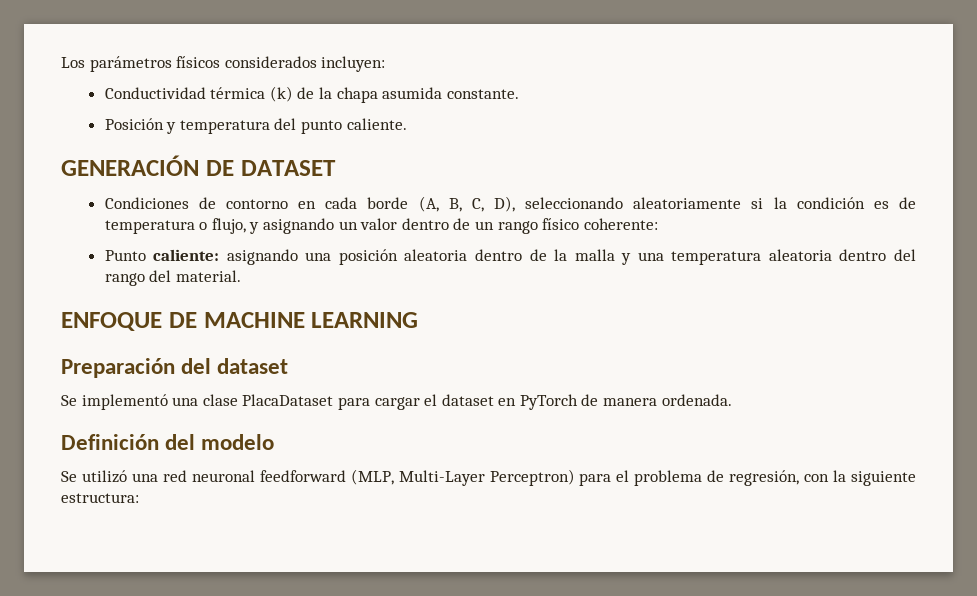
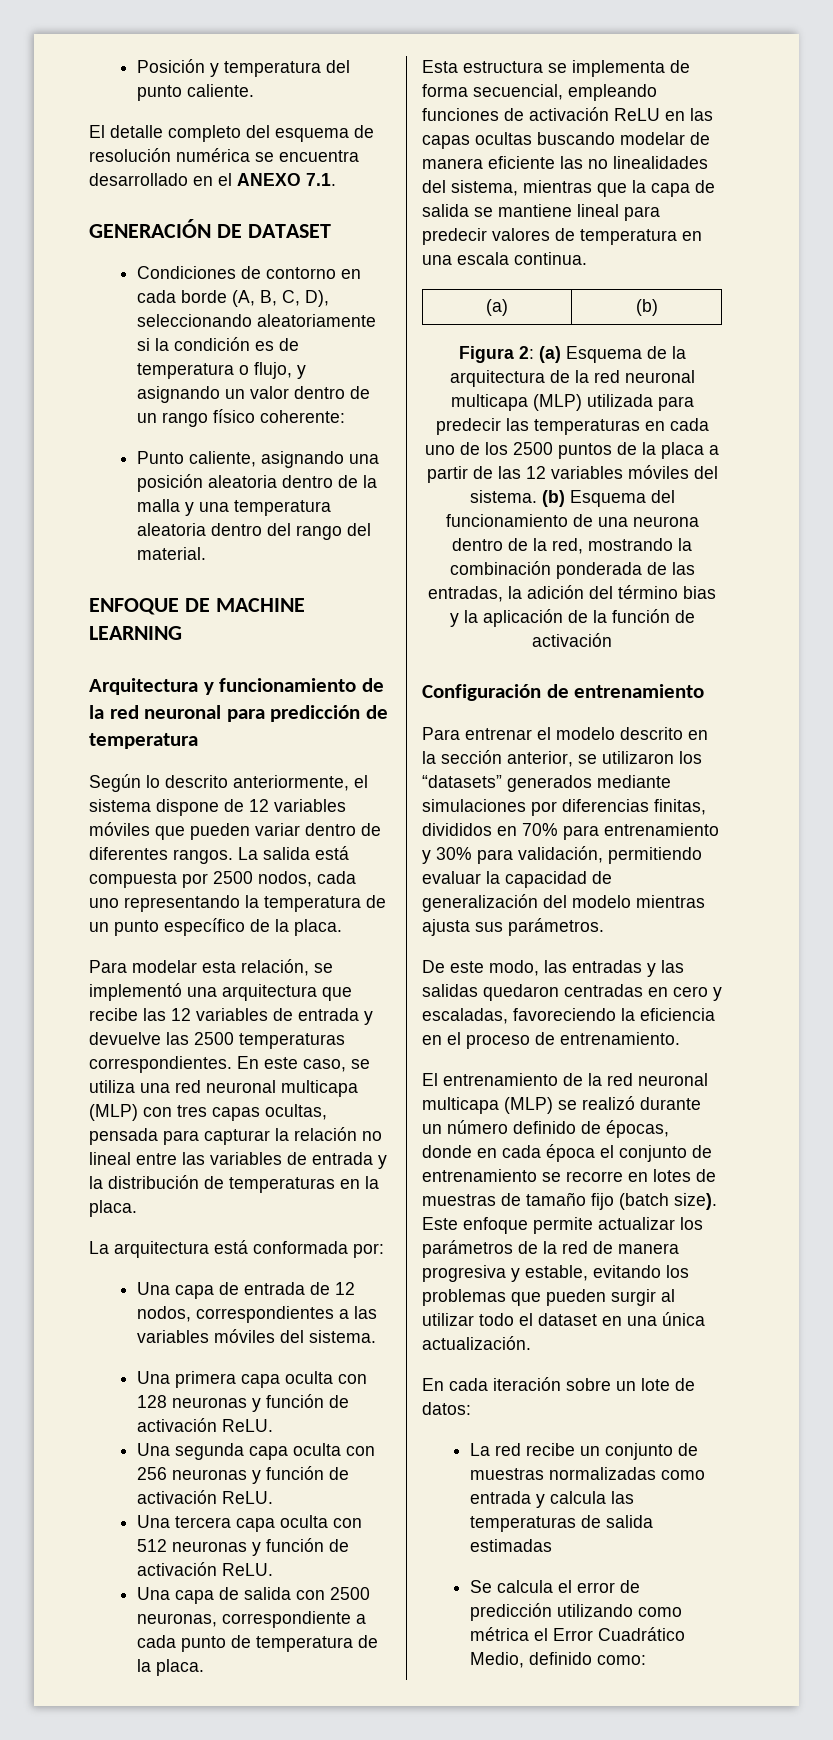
- Los parámetros físicos considerados incluyen:
- Conductividad térmica (k) de la chapa asumida constante.
+ El detalle completo del esquema de resolución numérica se encuentra desarrollado en el ANEXO 7.1.
- Punto caliente: asignando una posición aleatoria dentro de la malla y una temperatura aleatoria dentro del rango del material.
+ Punto caliente, asignando una posición aleatoria dentro de la malla y una temperatura aleatoria dentro del rango del material.
- Preparación del dataset
- Se implementó una clase PlacaDataset para cargar el dataset en PyTorch de manera ordenada.
- Definición del modelo
- Se utilizó una red neuronal feedforward (MLP, Multi-Layer Perceptron) para el problema de regresión, con la siguiente estructura:
+ Arquitectura y funcionamiento de la red neuronal para predicción de temperatura
+ Según lo descrito anteriormente, el sistema dispone de 12 variables móviles que pueden variar dentro de diferentes rangos. La salida está compuesta por 2500 nodos, cada uno representando la temperatura de un punto específico de la placa.
+ Para modelar esta relación, se implementó una arquitectura que recibe las 12 variables de entrada y devuelve las 2500 temperaturas correspondientes. En este caso, se utiliza una red neuronal multicapa (MLP) con tres capas ocultas, pensada para capturar la relación no lineal entre las variables de entrada y la distribución de temperaturas en la placa.
+ La arquitectura está conformada por:
+ Una capa de entrada de 12 nodos, correspondientes a las variables móviles del sistema.
+ Una primera capa oculta con 128 neuronas y función de activación ReLU.
+ Una segunda capa oculta con 256 neuronas y función de activación ReLU.
+ Una tercera capa oculta con 512 neuronas y función de activación ReLU.
+ Una capa de salida con 2500 neuronas, correspondiente a cada punto de temperatura de la placa.
+ Esta estructura se implementa de forma secuencial, empleando funciones de activación ReLU en las capas ocultas buscando modelar de manera eficiente las no linealidades del sistema, mientras que la capa de salida se mantiene lineal para predecir valores de temperatura en una escala continua.
+ (a) | (b)
+ Figura 2: (a) Esquema de la arquitectura de la red neuronal multicapa (MLP) utilizada para predecir las temperaturas en cada uno de los 2500 puntos de la placa a partir de las 12 variables móviles del sistema. (b) Esquema del funcionamiento de una neurona dentro de la red, mostrando la combinación ponderada de las entradas, la adición del término bias y la aplicación de la función de activación
+ Configuración de entrenamiento
+ Para entrenar el modelo descrito en la sección anterior, se utilizaron los “datasets” generados mediante simulaciones por diferencias finitas, divididos en 70% para entrenamiento y 30% para validación, permitiendo evaluar la capacidad de generalización del modelo mientras ajusta sus parámetros.
+ De este modo, las entradas y las salidas quedaron centradas en cero y escaladas, favoreciendo la eficiencia en el proceso de entrenamiento.
+ El entrenamiento de la red neuronal multicapa (MLP) se realizó durante un número definido de épocas, donde en cada época el conjunto de entrenamiento se recorre en lotes de muestras de tamaño fijo (batch size). Este enfoque permite actualizar los parámetros de la red de manera progresiva y estable, evitando los problemas que pueden surgir al utilizar todo el dataset en una única actualización.
+ En cada iteración sobre un lote de datos:
+ La red recibe un conjunto de muestras normalizadas como entrada y calcula las temperaturas de salida estimadas
+ Se calcula el error de predicción utilizando como métrica el Error Cuadrático Medio, definido como:

